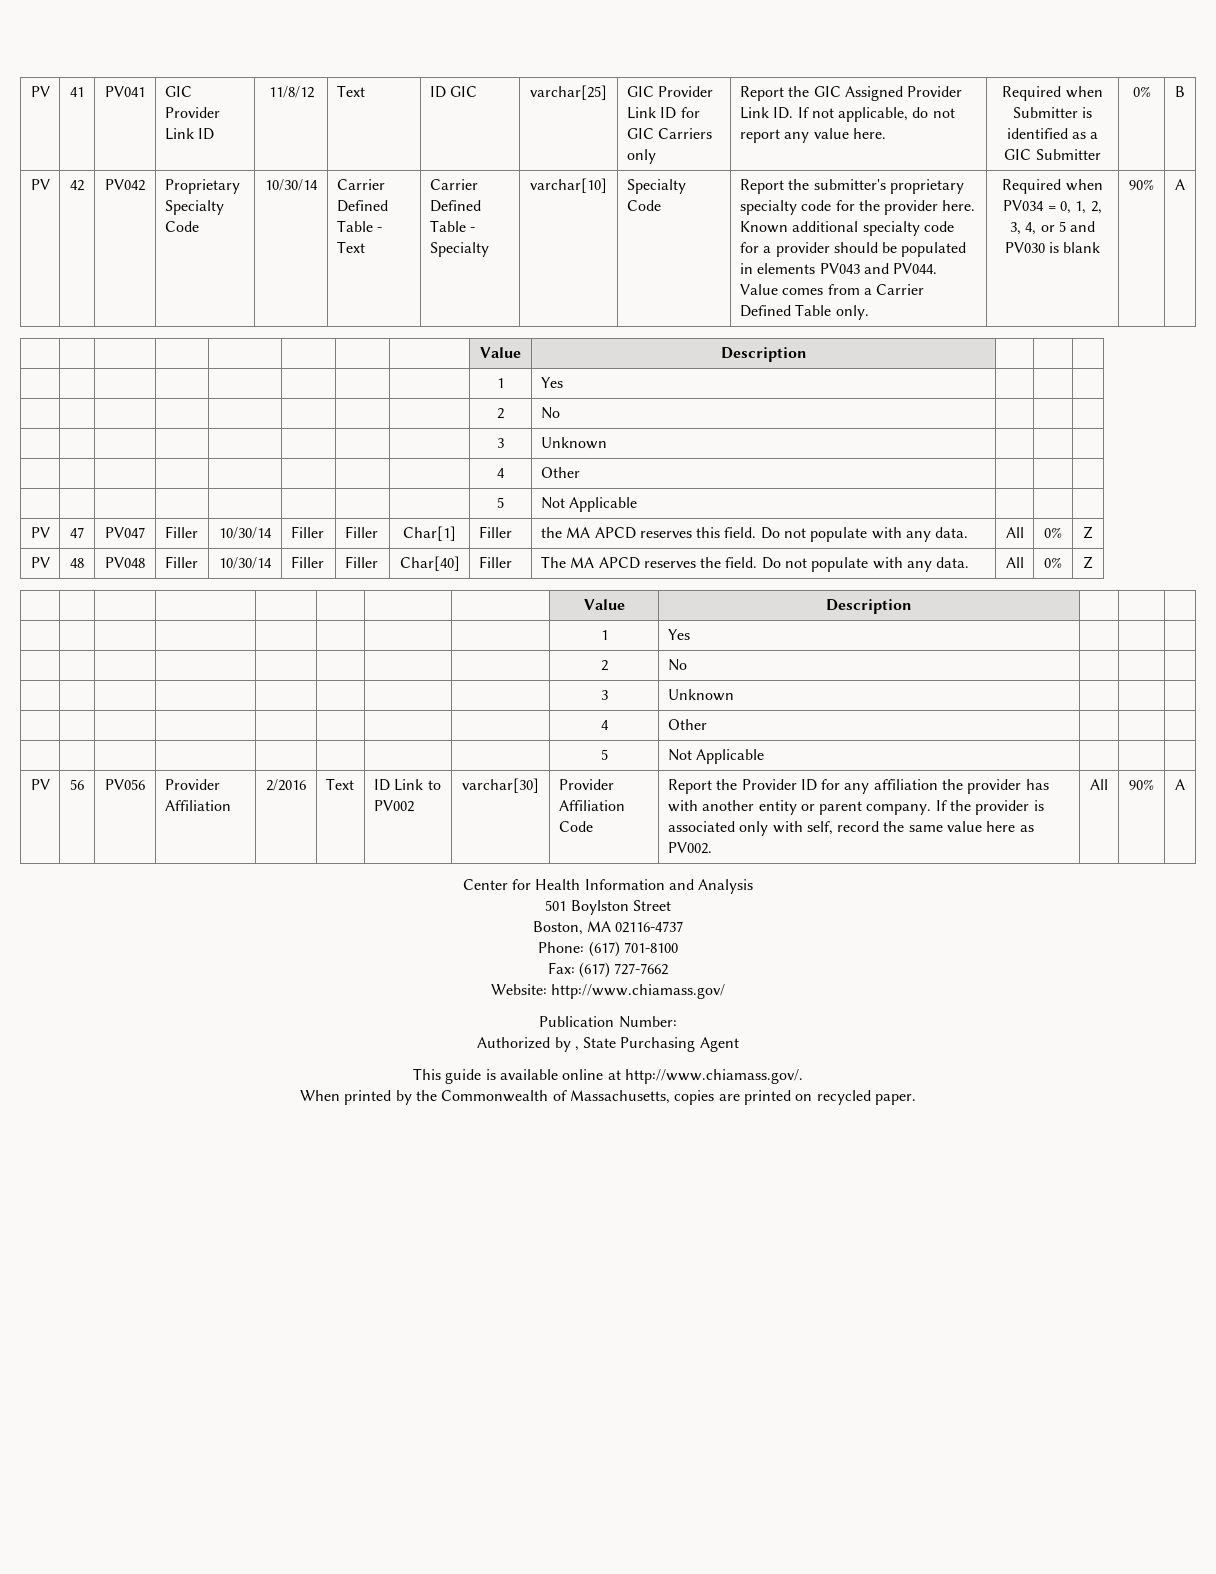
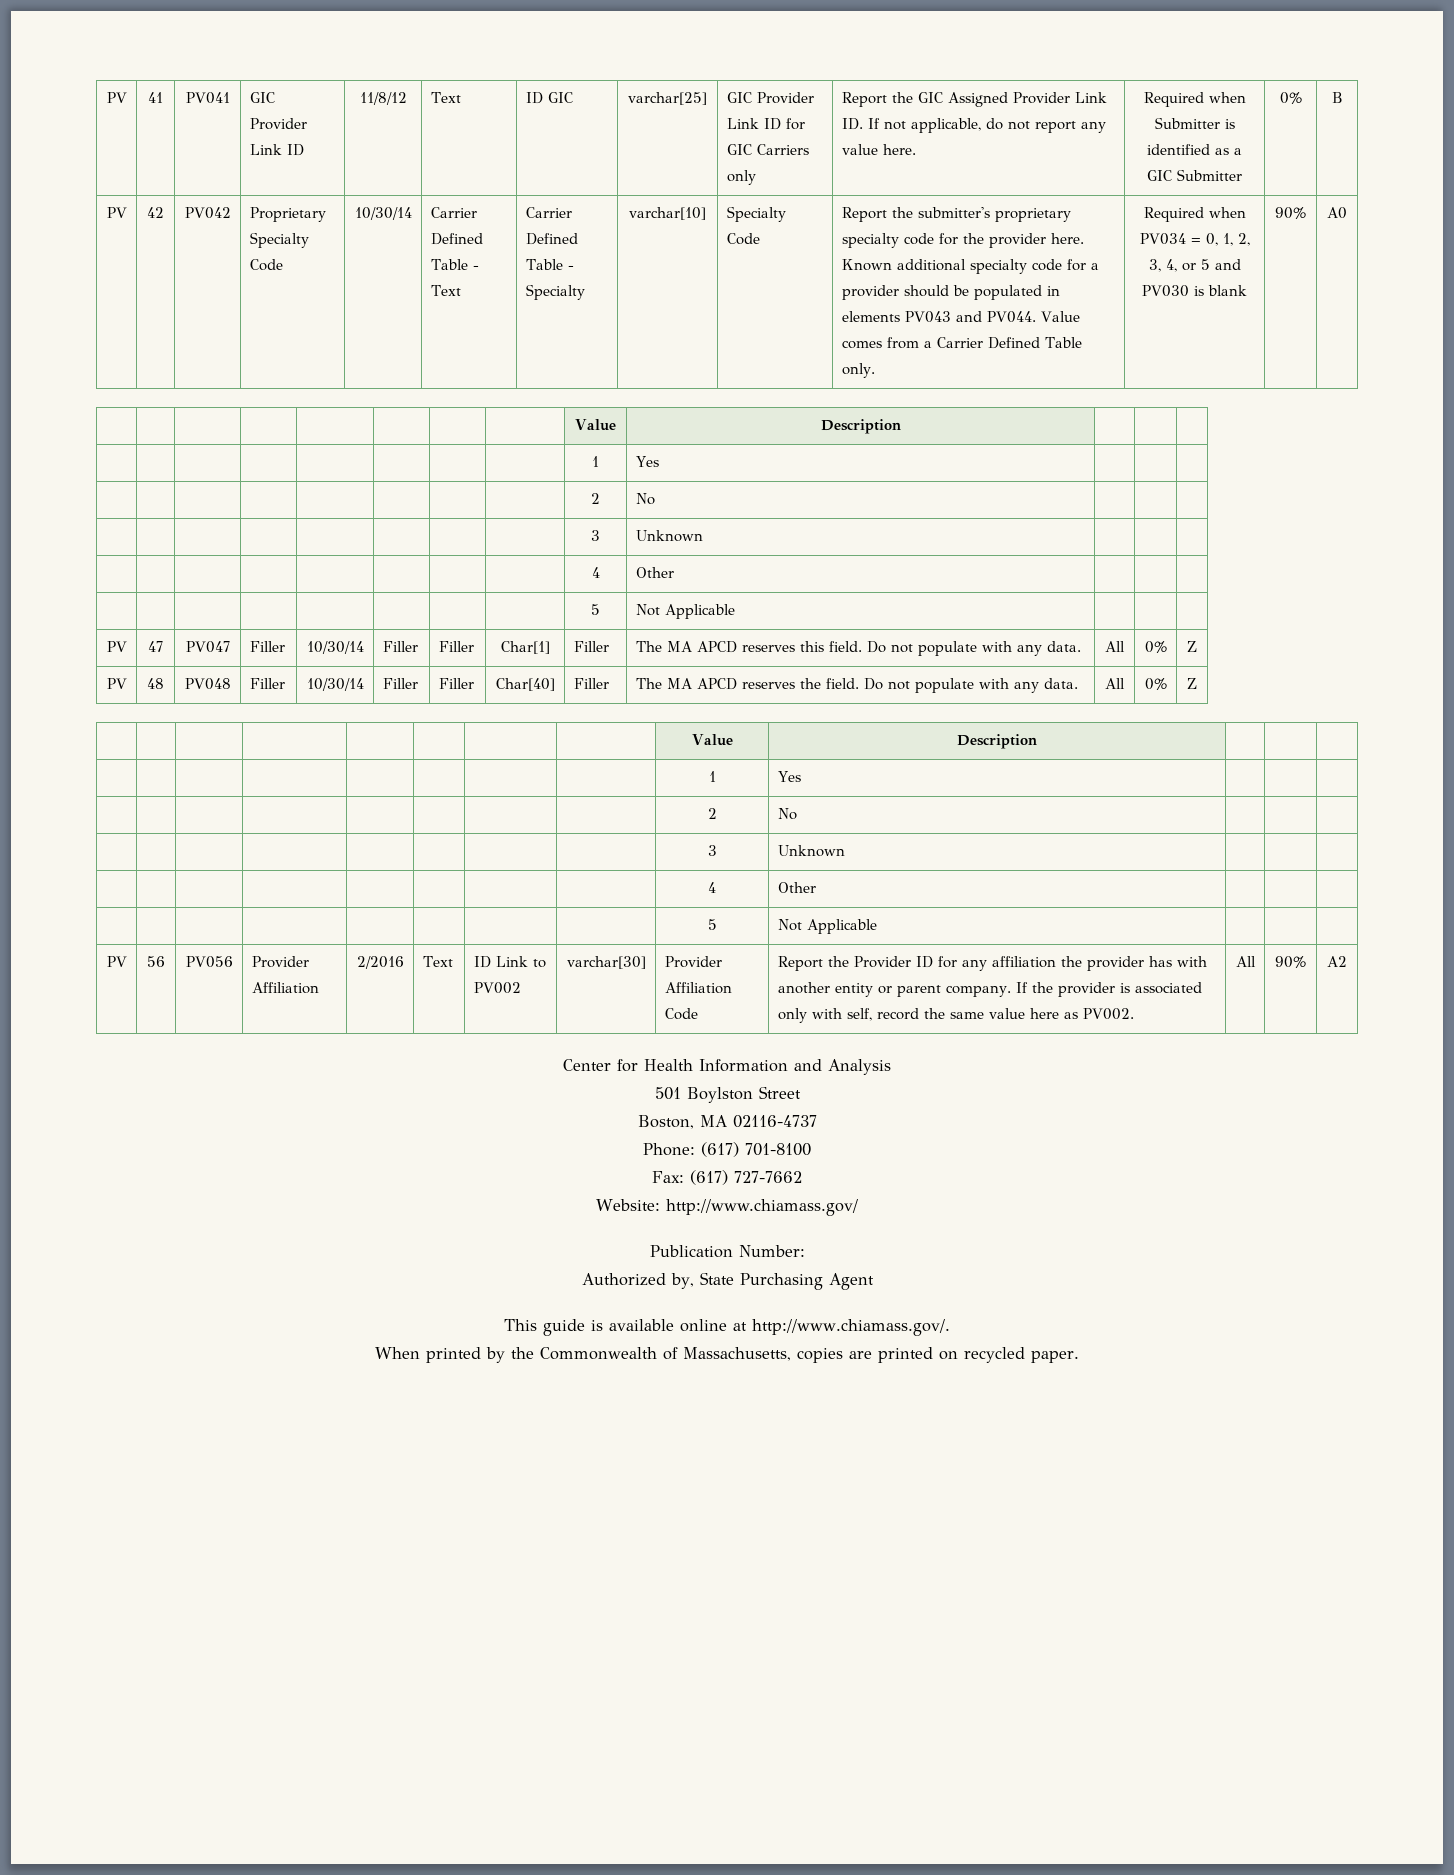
- Required when PV034 = 0, 1, 2, 3, 4, or 5 and PV030 is blank | 90% | A
+ Required when PV034 = 0, 1, 2, 3, 4, or 5 and PV030 is blank | 90% | A0
- PV | 47 | PV047 | Filler | 10/30/14 | Filler | Filler | Char[1] | Filler | the MA APCD reserves this field. Do not populate with any data. | All | 0% | Z
+ PV | 47 | PV047 | Filler | 10/30/14 | Filler | Filler | Char[1] | Filler | The MA APCD reserves this field. Do not populate with any data. | All | 0% | Z
- All | 90% | A
+ All | 90% | A2
- Authorized by , State Purchasing Agent
+ Authorized by, State Purchasing Agent

